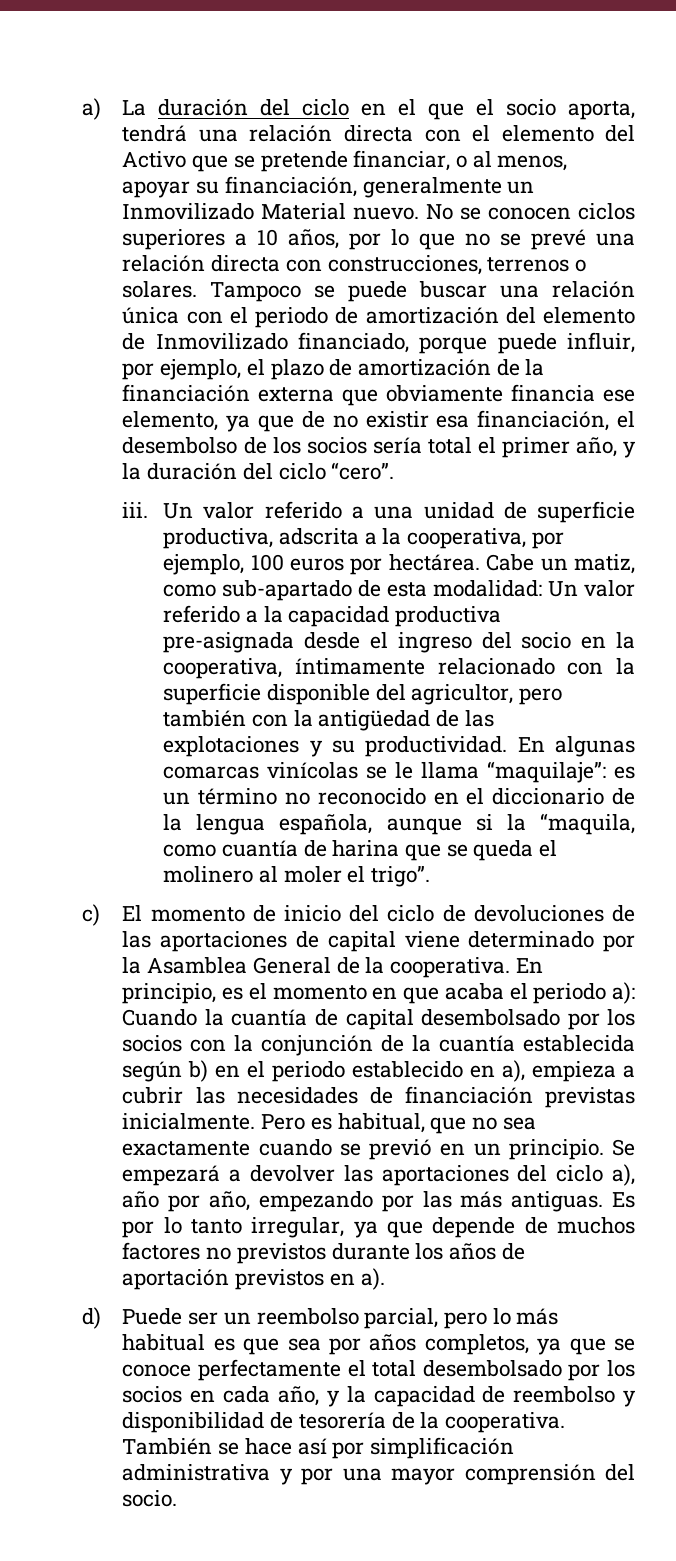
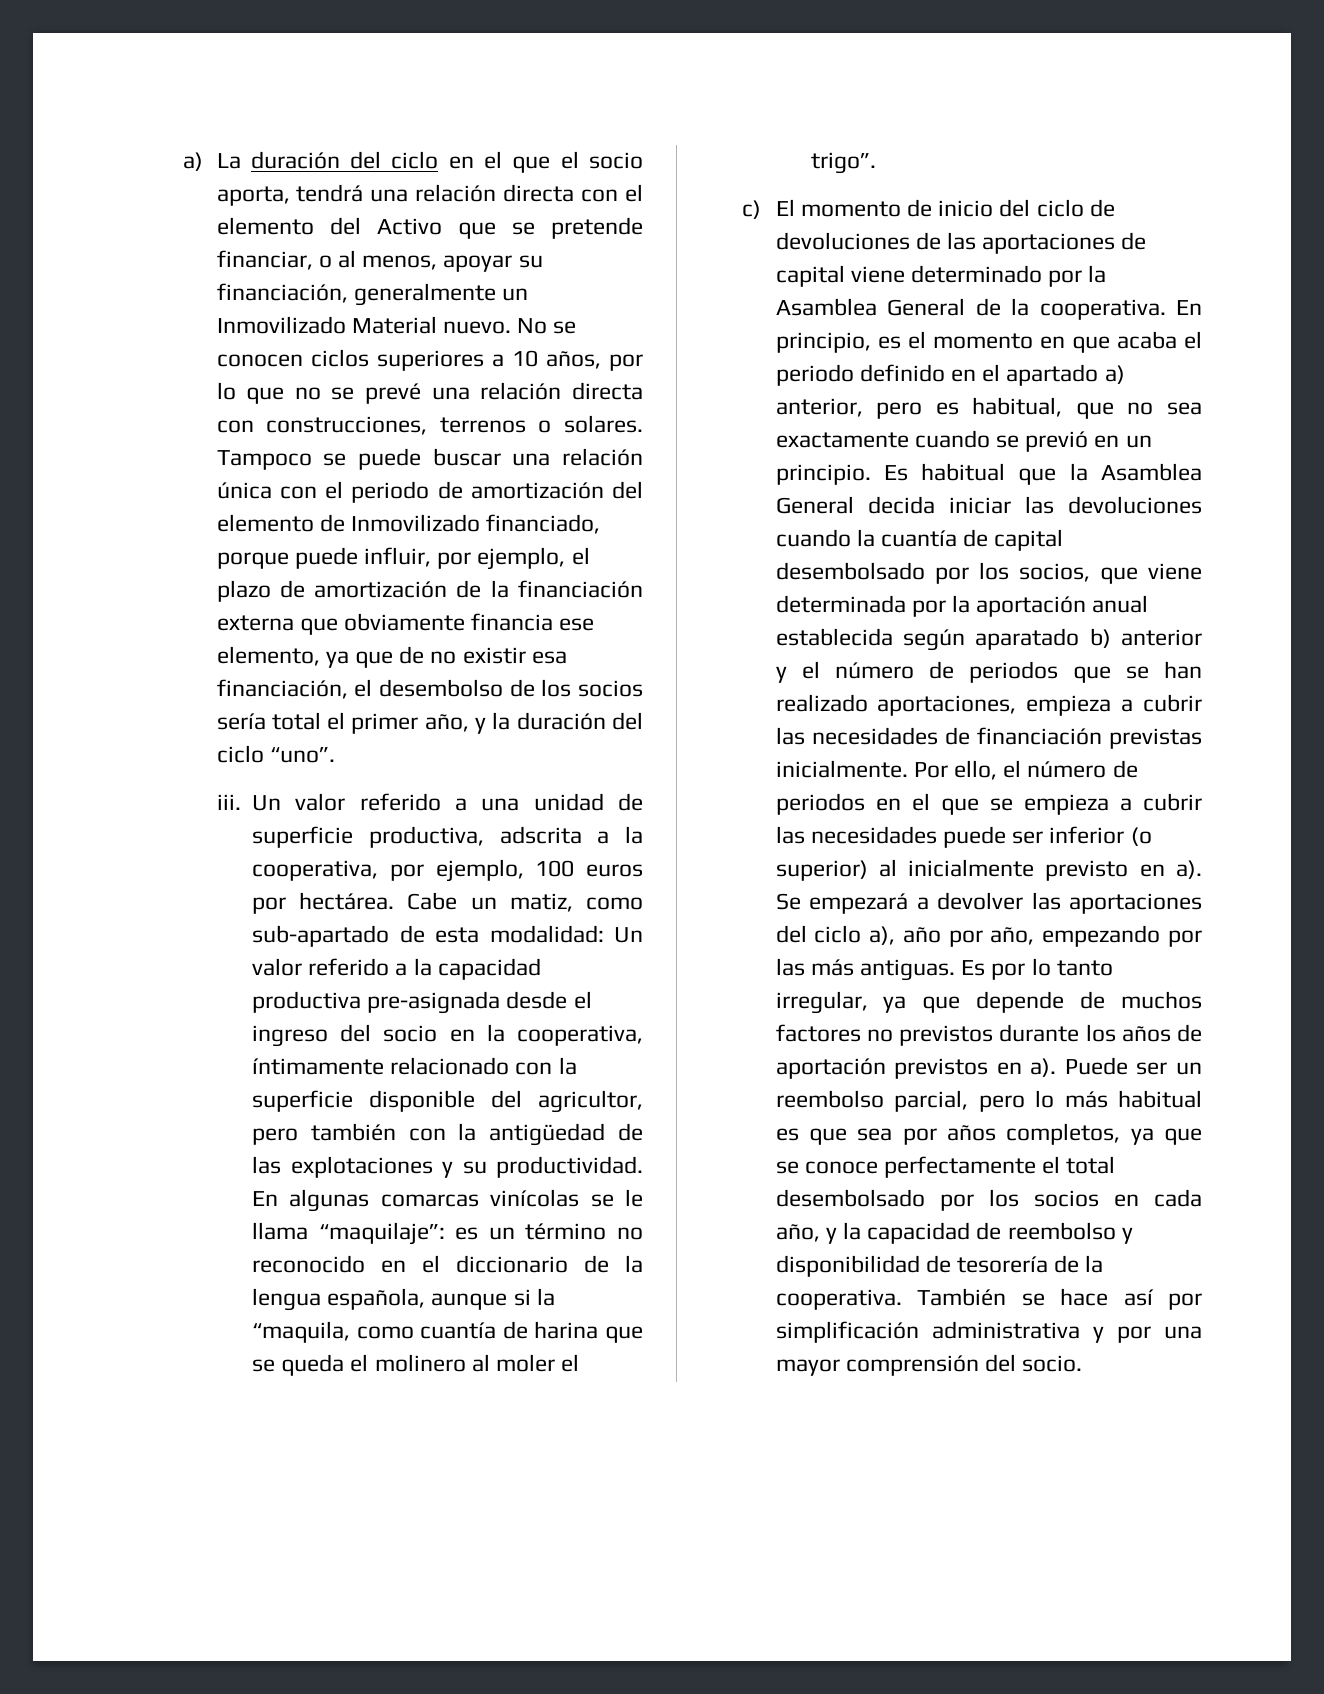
- Tampoco se puede buscar una relación única con el periodo de amortización del elemento de Inmovilizado financiado, porque puede influir, por ejemplo, el plazo de amortización de la financiación externa que obviamente financia ese elemento, ya que de no existir esa financiación, el desembolso de los socios sería total el primer año, y la duración del ciclo “cero”.
+ Tampoco se puede buscar una relación única con el periodo de amortización del elemento de Inmovilizado financiado, porque puede influir, por ejemplo, el plazo de amortización de la financiación externa que obviamente financia ese elemento, ya que de no existir esa financiación, el desembolso de los socios sería total el primer año, y la duración del ciclo “uno”.
- En principio, es el momento en que acaba el periodo a): Cuando la cuantía de capital desembolsado por los socios con la conjunción de la cuantía establecida según b) en el periodo establecido en a), empieza a cubrir las necesidades de financiación previstas inicialmente. Pero es habitual, que no sea exactamente cuando se previó en un principio.
+ En principio, es el momento en que acaba el periodo definido en el apartado a) anterior, pero es habitual, que no sea exactamente cuando se previó en un principio.
+ Es habitual que la Asamblea General decida iniciar las devoluciones cuando la cuantía de capital desembolsado por los socios, que viene determinada por la aportación anual establecida según aparatado b) anterior y el número de periodos que se han realizado aportaciones, empieza a cubrir las necesidades de financiación previstas inicialmente. Por ello, el número de periodos en el que se empieza a cubrir las necesidades puede ser inferior (o superior) al inicialmente previsto en a).
- Es por lo tanto irregular, ya que depende de muchos factores no previstos durante los años de aportación previstos en a).
- d) Puede ser un reembolso parcial, pero lo más habitual es que sea por años completos, ya que se conoce perfectamente el total desembolsado por los socios en cada año, y la capacidad de reembolso y disponibilidad de tesorería de la cooperativa.
+ Es por lo tanto irregular, ya que depende de muchos factores no previstos durante los años de aportación previstos en a). Puede ser un reembolso parcial, pero lo más habitual es que sea por años completos, ya que se conoce perfectamente el total desembolsado por los socios en cada año, y la capacidad de reembolso y disponibilidad de tesorería de la cooperativa.

